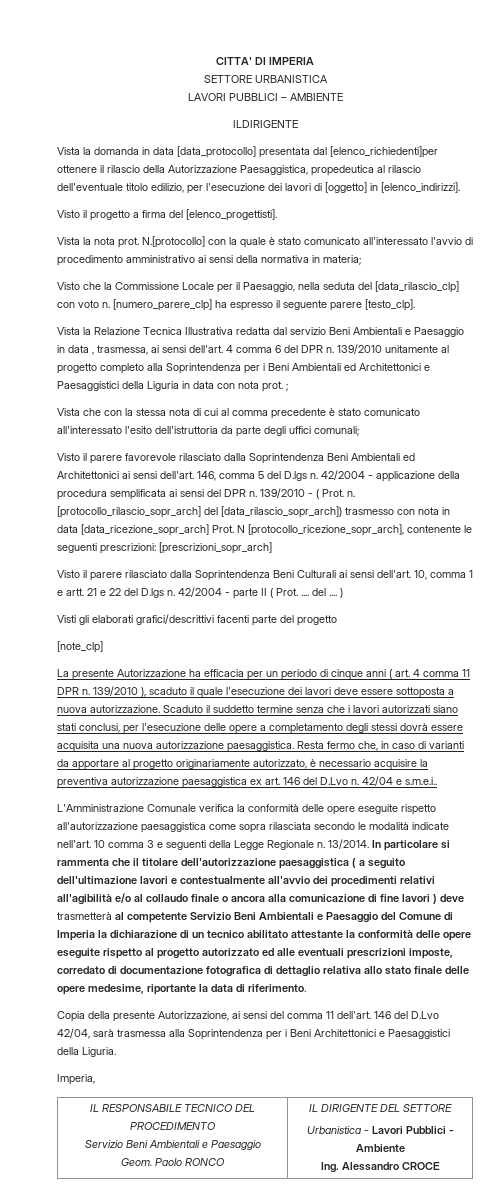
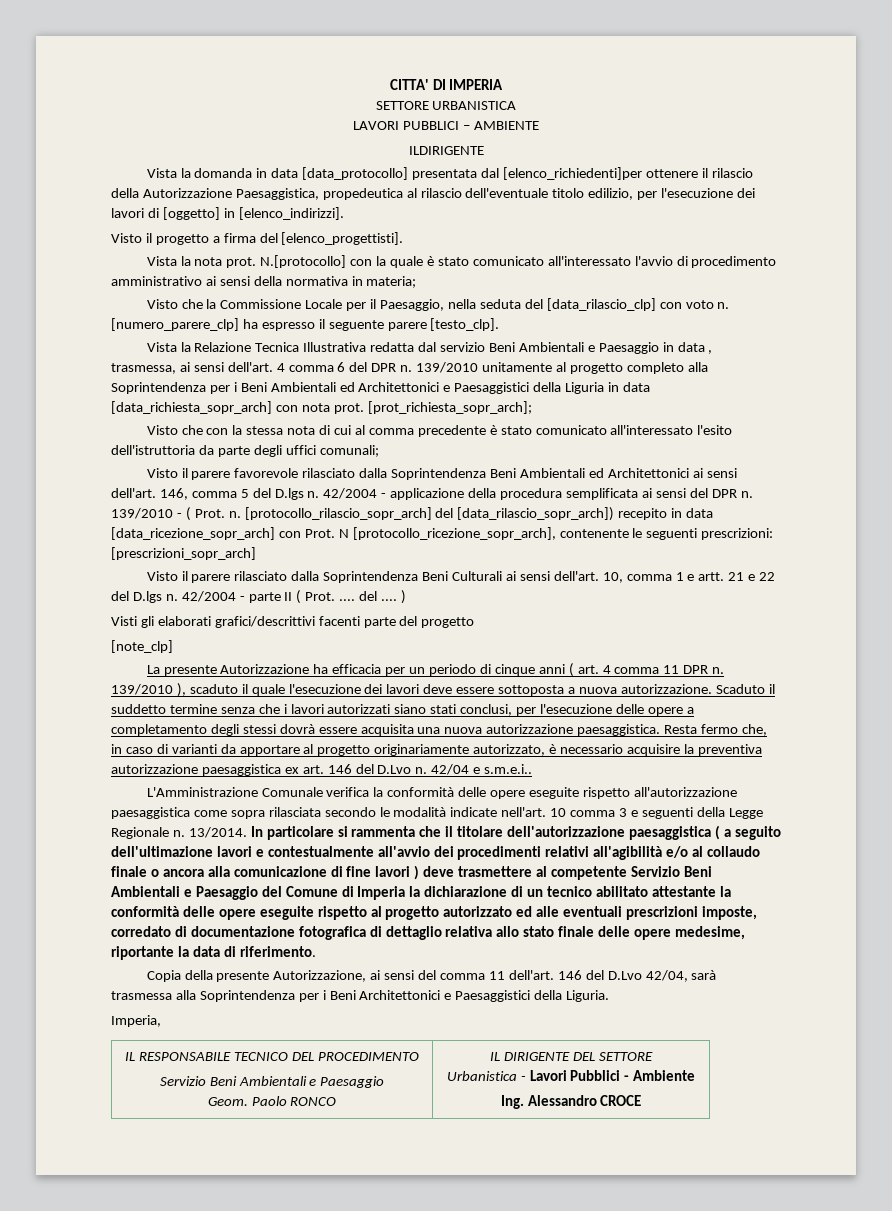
- 139/2010 unitamente al progetto completo alla Soprintendenza per i Beni Ambientali ed Architettonici e Paesaggistici della Liguria in data con nota prot. ;
- Vista che con la stessa nota di cui al comma precedente è stato comunicato all'interessato l'esito dell'istruttoria da parte degli uffici comunali;
+ 139/2010 unitamente al progetto completo alla Soprintendenza per i Beni Ambientali ed Architettonici e Paesaggistici della Liguria in data [data_richiesta_sopr_arch] con nota prot. [prot_richiesta_sopr_arch];
+ Visto che con la stessa nota di cui al comma precedente è stato comunicato all'interessato l'esito dell'istruttoria da parte degli uffici comunali;
- [protocollo_rilascio_sopr_arch] del [data_rilascio_sopr_arch]) trasmesso con nota in data [data_ricezione_sopr_arch] Prot.
+ [protocollo_rilascio_sopr_arch] del [data_rilascio_sopr_arch]) recepito in data [data_ricezione_sopr_arch] con Prot.
- In particolare si rammenta che il titolare dell'autorizzazione paesaggistica ( a seguito dell'ultimazione lavori e contestualmente all'avvio dei procedimenti relativi all'agibilità e/o al collaudo finale o ancora alla comunicazione di fine lavori ) deve trasmetterà al competente Servizio Beni Ambientali e Paesaggio del Comune di Imperia la dichiarazione di un tecnico abilitato attestante la conformità delle opere eseguite rispetto al progetto autorizzato ed alle eventuali prescrizioni imposte, corredato di documentazione fotografica di dettaglio relativa allo stato finale delle opere medesime, riportante la data di riferimento.
+ In particolare si rammenta che il titolare dell'autorizzazione paesaggistica ( a seguito dell'ultimazione lavori e contestualmente all'avvio dei procedimenti relativi all'agibilità e/o al collaudo finale o ancora alla comunicazione di fine lavori ) deve trasmettere al competente Servizio Beni Ambientali e Paesaggio del Comune di Imperia la dichiarazione di un tecnico abilitato attestante la conformità delle opere eseguite rispetto al progetto autorizzato ed alle eventuali prescrizioni imposte, corredato di documentazione fotografica di dettaglio relativa allo stato finale delle opere medesime, riportante la data di riferimento.

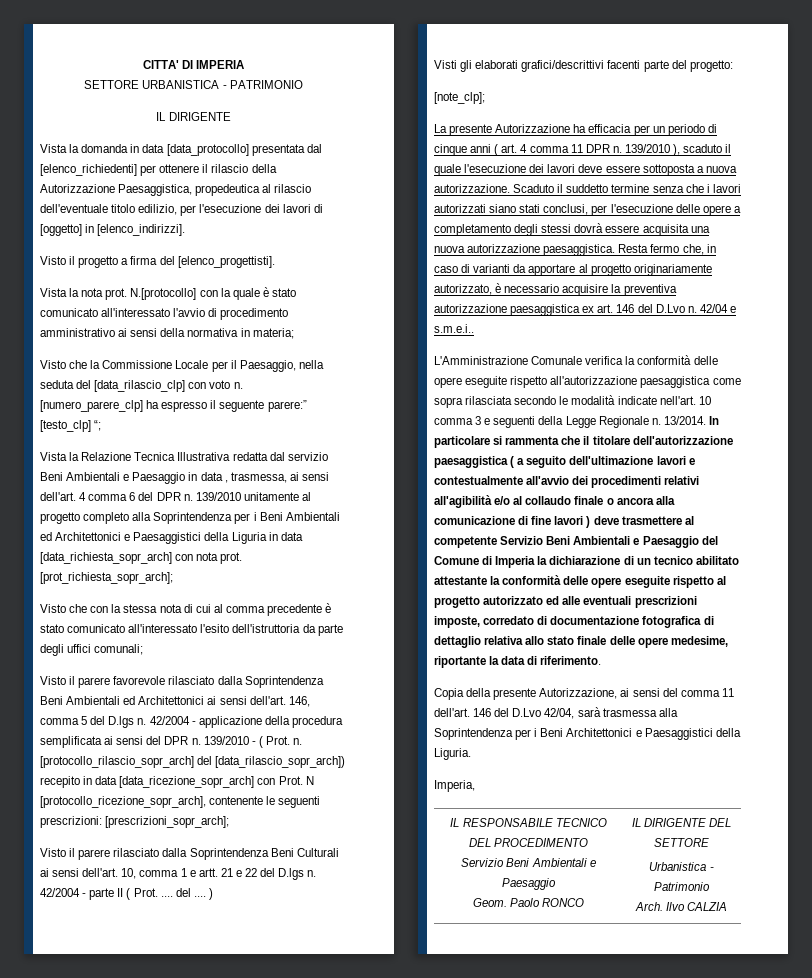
- SETTORE URBANISTICA
- LAVORI PUBBLICI – AMBIENTE
- ILDIRIGENTE
+ SETTORE URBANISTICA - PATRIMONIO
+ IL DIRIGENTE
- Vista la domanda in data [data_protocollo] presentata dal [elenco_richiedenti]per ottenere il rilascio della Autorizzazione Paesaggistica, propedeutica al rilascio dell'eventuale titolo edilizio, per l'esecuzione dei lavori di [oggetto] in [elenco_indirizzi].
+ Vista la domanda in data [data_protocollo] presentata dal [elenco_richiedenti] per ottenere il rilascio della Autorizzazione Paesaggistica, propedeutica al rilascio dell'eventuale titolo edilizio, per l'esecuzione dei lavori di [oggetto] in [elenco_indirizzi].
- [numero_parere_clp] ha espresso il seguente parere [testo_clp].
+ [numero_parere_clp] ha espresso il seguente parere:” [testo_clp] “;
- N [protocollo_ricezione_sopr_arch], contenente le seguenti prescrizioni: [prescrizioni_sopr_arch]
+ N [protocollo_ricezione_sopr_arch], contenente le seguenti prescrizioni: [prescrizioni_sopr_arch];
- Visti gli elaborati grafici/descrittivi facenti parte del progetto
- [note_clp]
+ Visti gli elaborati grafici/descrittivi facenti parte del progetto:
+ [note_clp];
  IL RESPONSABILE TECNICO DEL PROCEDIMENTO
  Servizio Beni Ambientali e Paesaggio
  Geom. Paolo RONCO | IL DIRIGENTE DEL SETTORE
- Urbanistica - Lavori Pubblici - Ambiente
- Ing. Alessandro CROCE
+ Urbanistica - Patrimonio
+ Arch. Ilvo CALZIA

